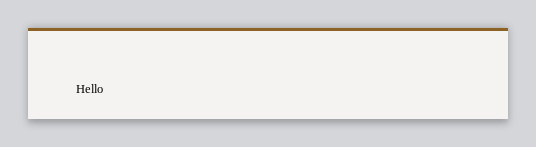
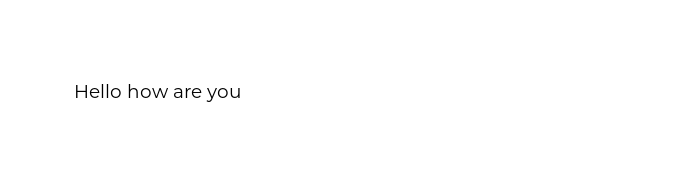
- Hello
+ Hello how are you

